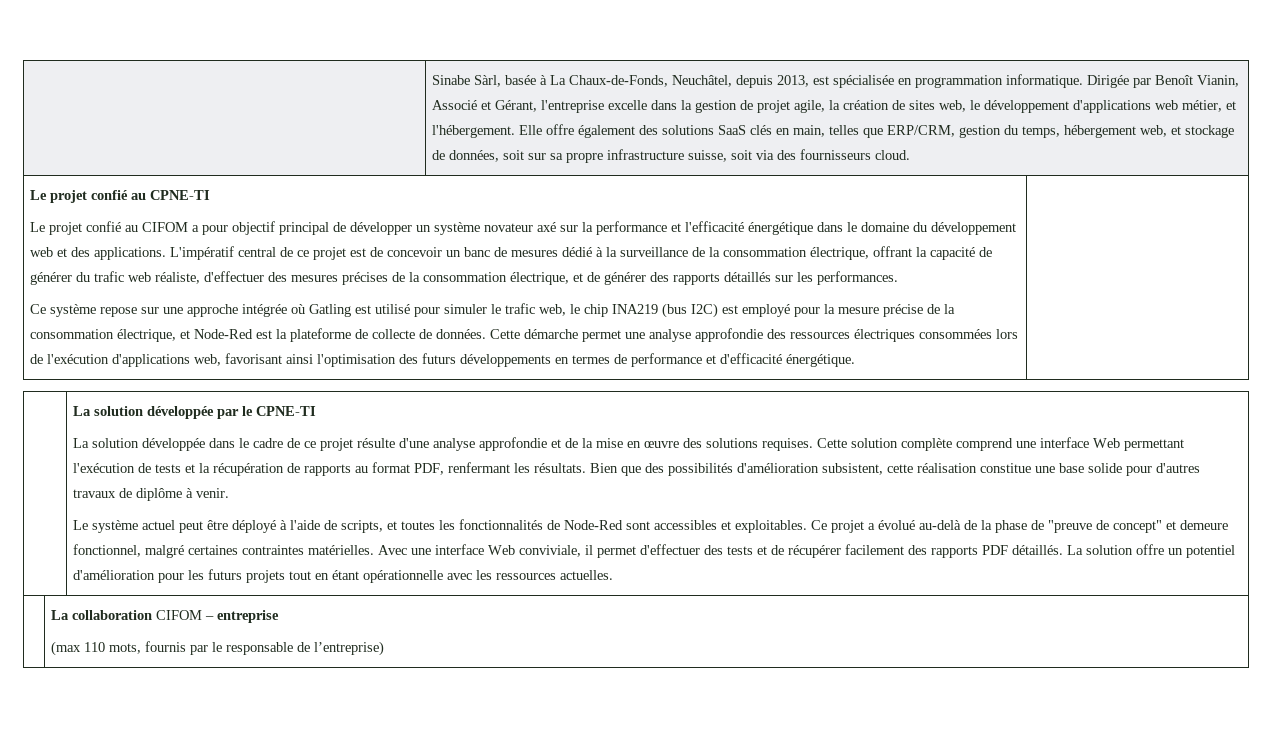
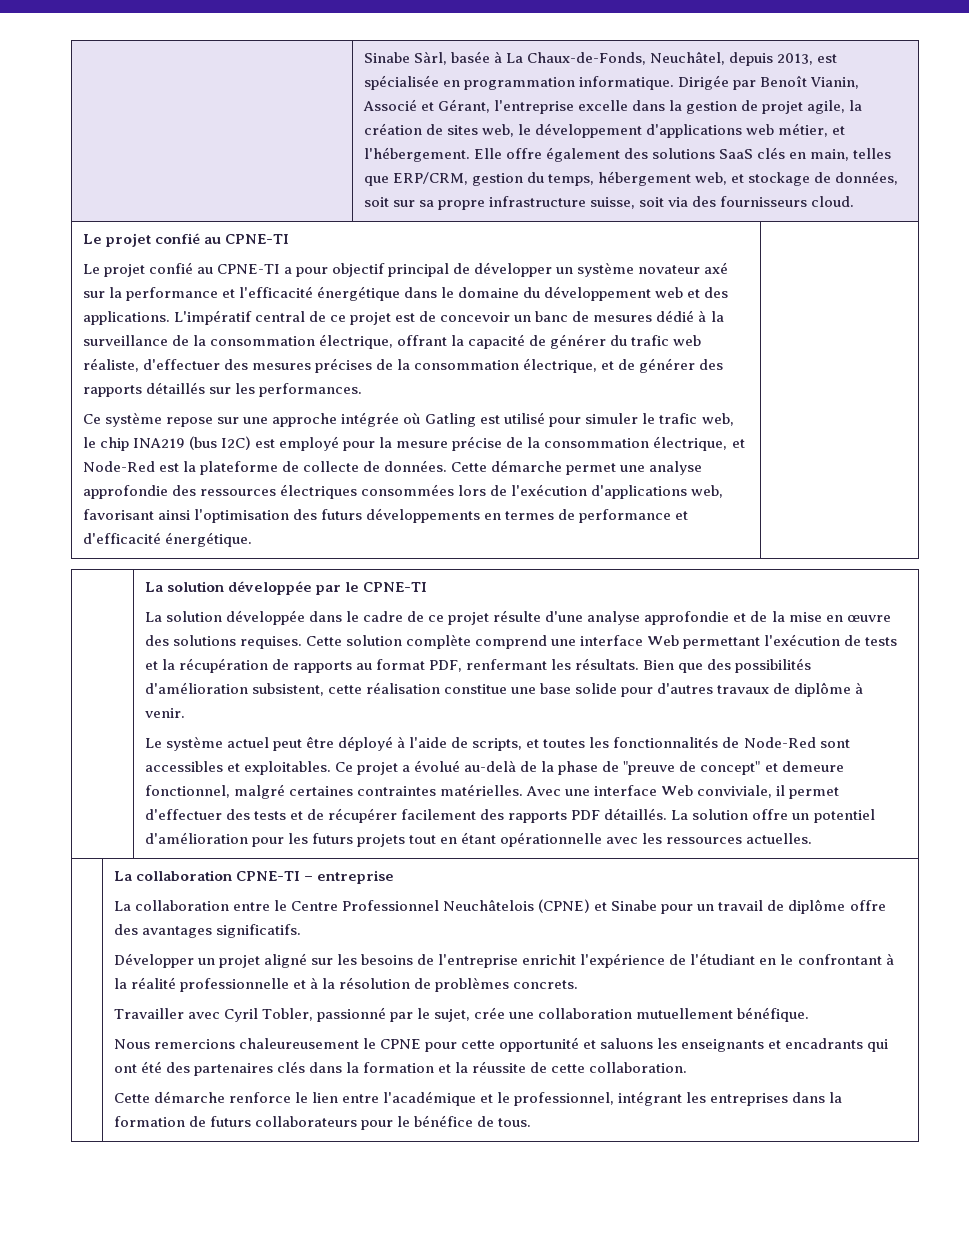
- Le projet confié au CIFOM a pour objectif principal de développer un système novateur axé sur la performance et l'efficacité énergétique dans le domaine du développement web et des applications.
+ Le projet confié au CPNE-TI a pour objectif principal de développer un système novateur axé sur la performance et l'efficacité énergétique dans le domaine du développement web et des applications.
- La collaboration CIFOM – entreprise
+ La collaboration CPNE-TI – entreprise
- (max 110 mots, fournis par le responsable de l’entreprise)
+ La collaboration entre le Centre Professionnel Neuchâtelois (CPNE) et Sinabe pour un travail de diplôme offre des avantages significatifs.
+ Développer un projet aligné sur les besoins de l'entreprise enrichit l'expérience de l'étudiant en le confrontant à la réalité professionnelle et à la résolution de problèmes concrets.
+ Travailler avec Cyril Tobler, passionné par le sujet, crée une collaboration mutuellement bénéfique.
+ Nous remercions chaleureusement le CPNE pour cette opportunité et saluons les enseignants et encadrants qui ont été des partenaires clés dans la formation et la réussite de cette collaboration.
+ Cette démarche renforce le lien entre l'académique et le professionnel, intégrant les entreprises dans la formation de futurs collaborateurs pour le bénéfice de tous.

